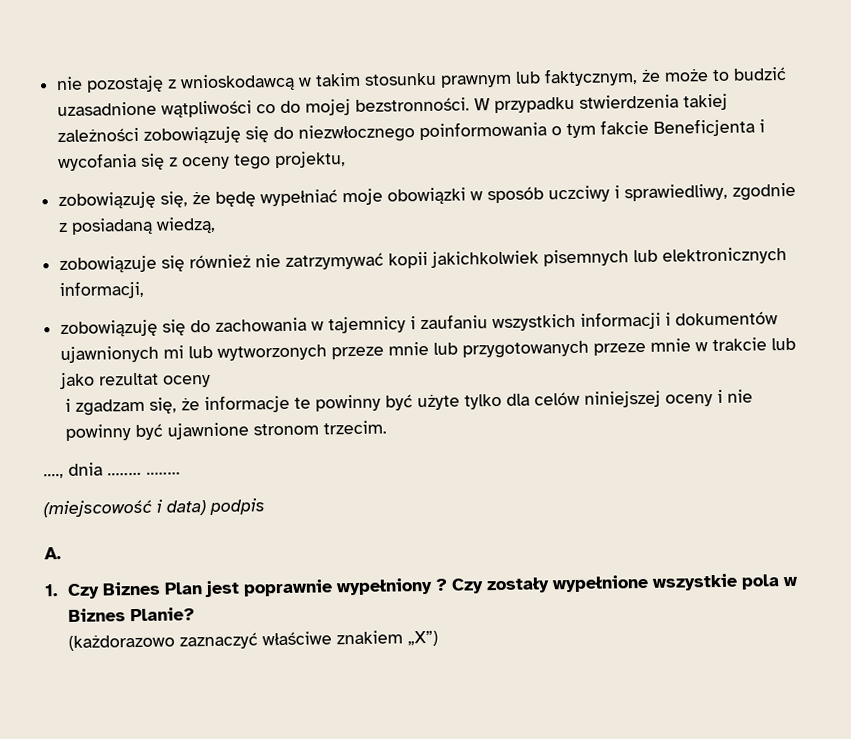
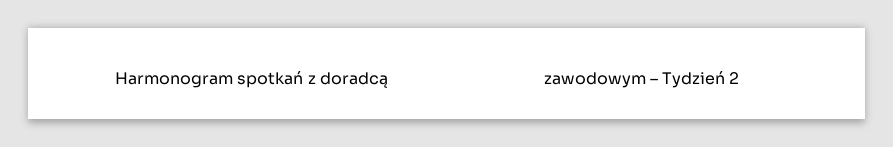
- nie pozostaję z wnioskodawcą w takim stosunku prawnym lub faktycznym, że może to budzić uzasadnione wątpliwości co do mojej bezstronności. W przypadku stwierdzenia takiej zależności zobowiązuję się do niezwłocznego poinformowania o tym fakcie Beneficjenta i wycofania się z oceny tego projektu,
- zobowiązuję się, że będę wypełniać moje obowiązki w sposób uczciwy i sprawiedliwy, zgodnie z posiadaną wiedzą,
- zobowiązuje się również nie zatrzymywać kopii jakichkolwiek pisemnych lub elektronicznych informacji,
- zobowiązuję się do zachowania w tajemnicy i zaufaniu wszystkich informacji i dokumentów ujawnionych mi lub wytworzonych przeze mnie lub przygotowanych przeze mnie w trakcie lub jako rezultat oceny
- i zgadzam się, że informacje te powinny być użyte tylko dla celów niniejszej oceny i nie powinny być ujawnione stronom trzecim.
- ...., dnia ..…… ..……
- (miejscowość i data) podpis
- A.
- 1. Czy Biznes Plan jest poprawnie wypełniony ? Czy zostały wypełnione wszystkie pola w Biznes Planie?
- (każdorazowo zaznaczyć właściwe znakiem „X”)
+ Harmonogram spotkań z doradcą zawodowym – Tydzień 2

